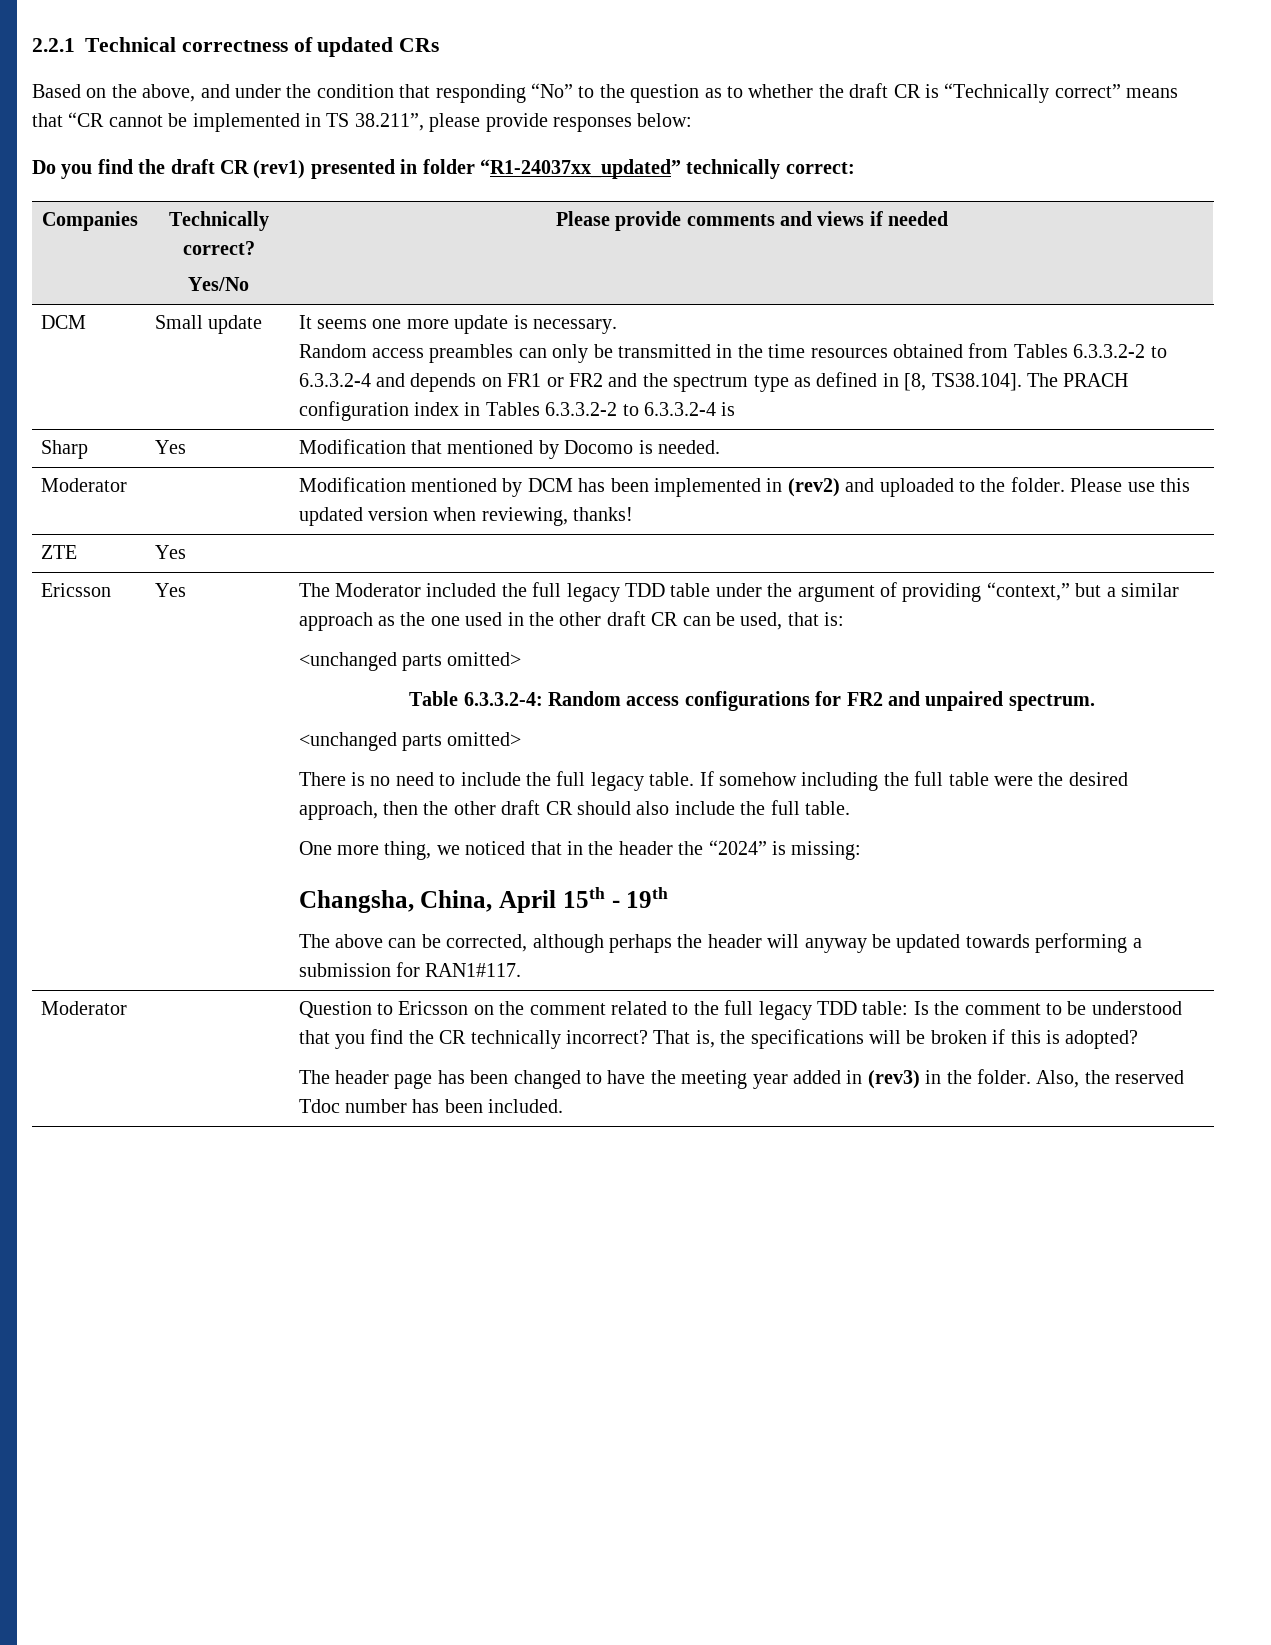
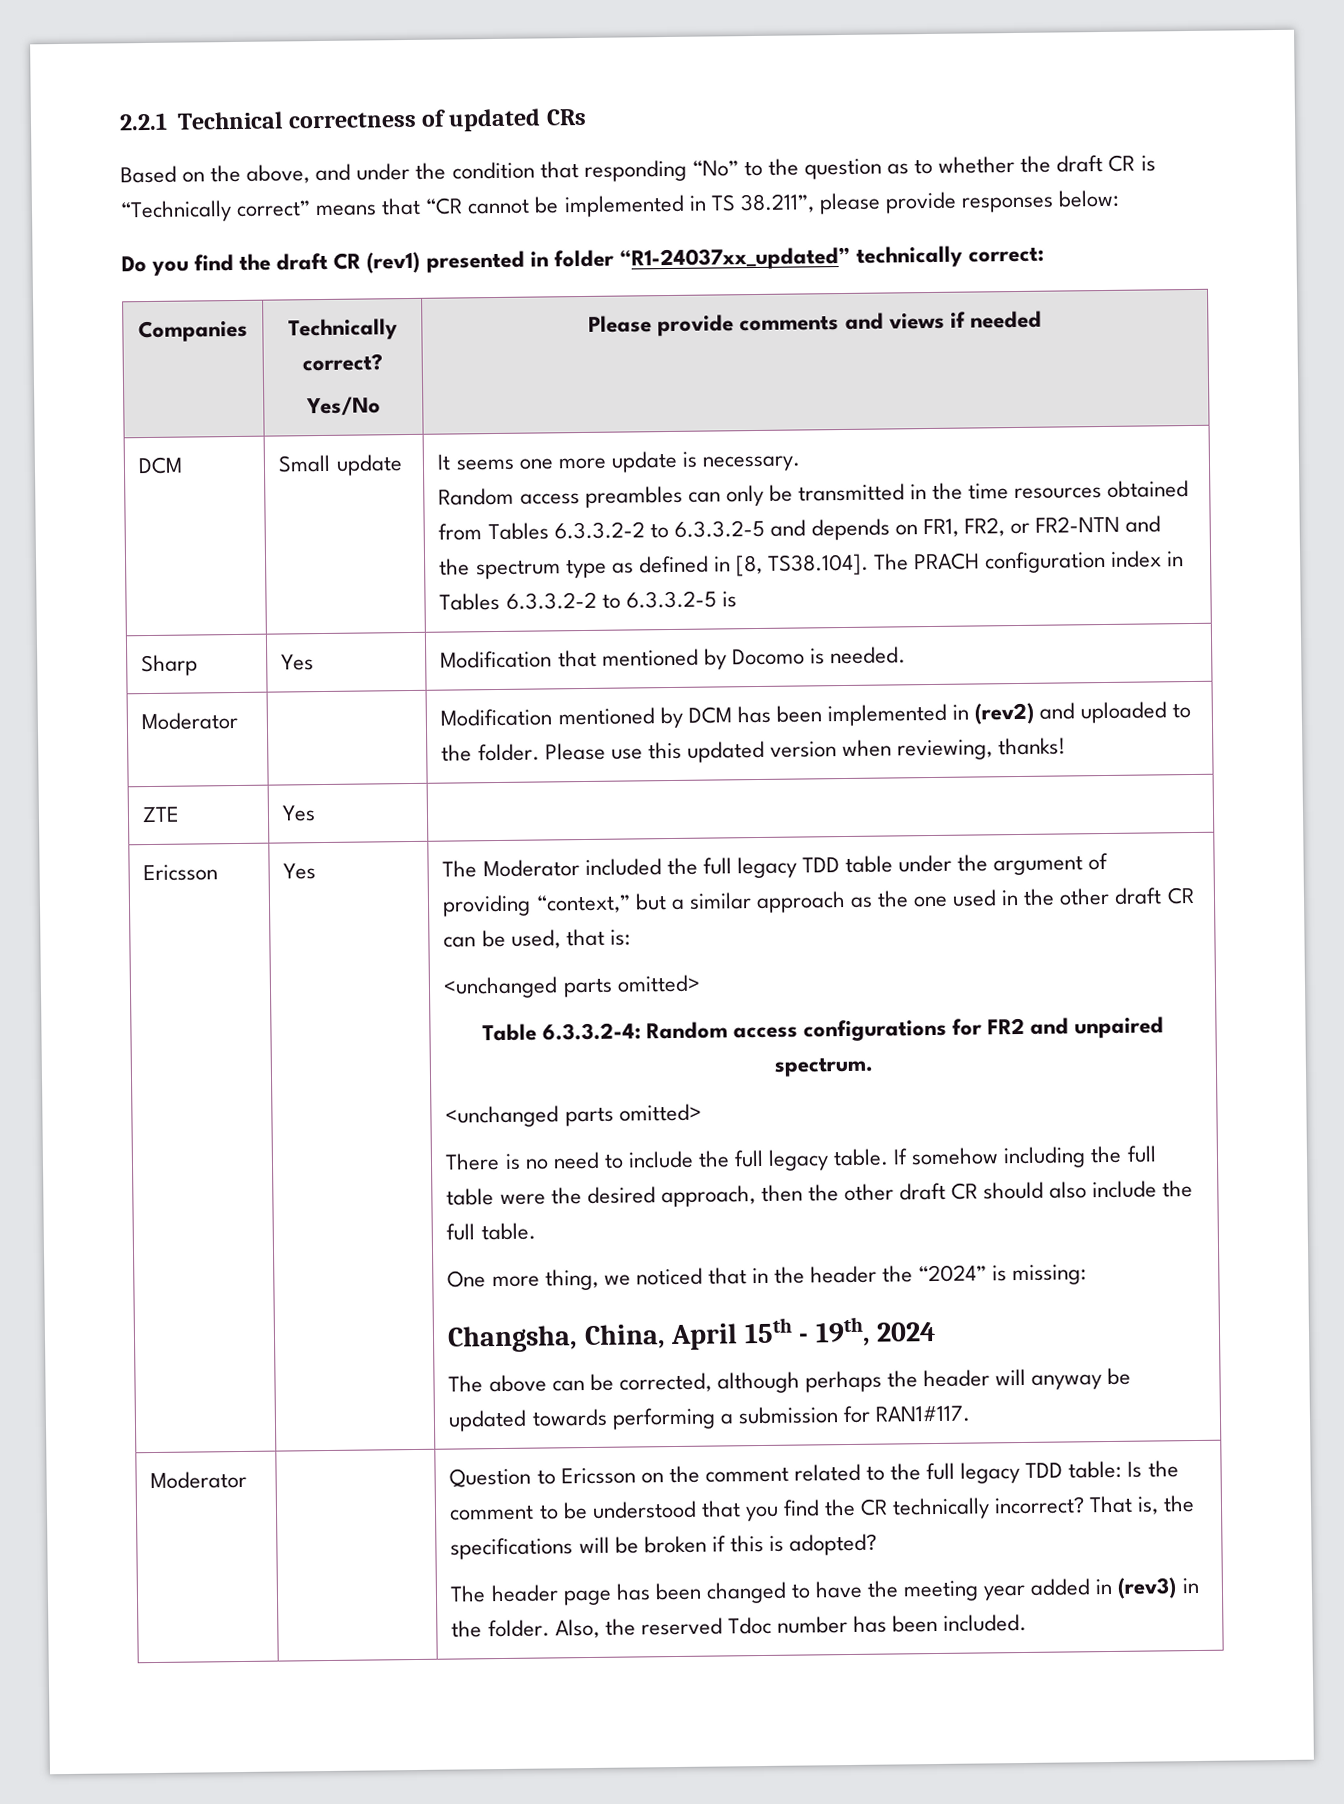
- Random access preambles can only be transmitted in the time resources obtained from Tables 6.3.3.2-2 to 6.3.3.2-4 and depends on FR1 or FR2 and the spectrum type as defined in [8, TS38.104]. The PRACH configuration index in Tables 6.3.3.2-2 to 6.3.3.2-4 is
+ Random access preambles can only be transmitted in the time resources obtained from Tables 6.3.3.2-2 to 6.3.3.2-5 and depends on FR1, FR2, or FR2-NTN and the spectrum type as defined in [8, TS38.104]. The PRACH configuration index in Tables 6.3.3.2-2 to 6.3.3.2-5 is
- Changsha, China, April 15th - 19th
+ Changsha, China, April 15th - 19th, 2024

